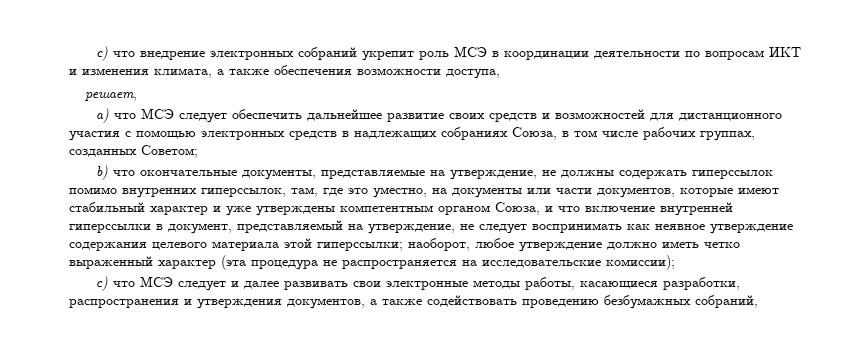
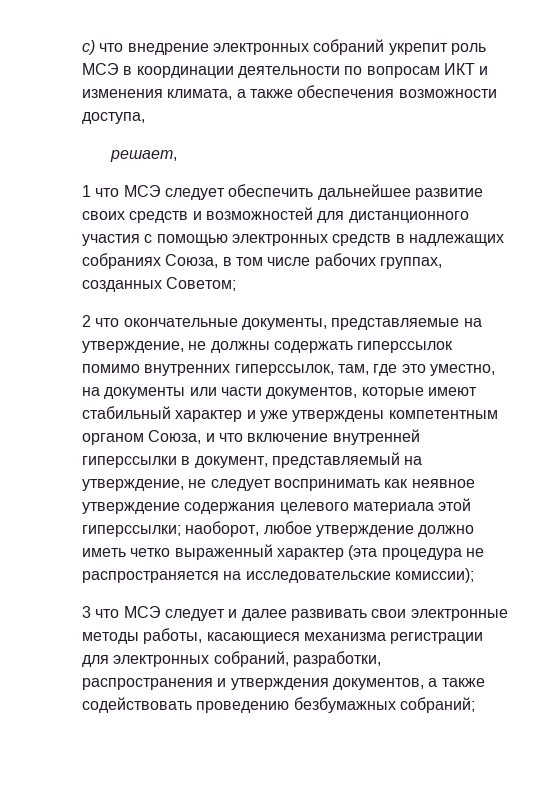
- а) что МСЭ следует обеспечить дальнейшее развитие своих средств и возможностей для дистанционного участия с помощью электронных средств в надлежащих собраниях Союза, в том числе рабочих группах, созданных Советом;
+ 1 что МСЭ следует обеспечить дальнейшее развитие своих средств и возможностей для дистанционного участия с помощью электронных средств в надлежащих собраниях Союза, в том числе рабочих группах, созданных Советом;
- b) что окончательные документы, представляемые на утверждение, не должны содержать гиперссылок помимо внутренних гиперссылок, там, где это уместно, на документы или части документов, которые имеют стабильный характер и уже утверждены компетентным органом Союза, и что включение внутренней гиперссылки в документ, представляемый на утверждение, не следует воспринимать как неявное утверждение содержания целевого материала этой гиперссылки;
+ 2 что окончательные документы, представляемые на утверждение, не должны содержать гиперссылок помимо внутренних гиперссылок, там, где это уместно, на документы или части документов, которые имеют стабильный характер и уже утверждены компетентным органом Союза, и что включение внутренней гиперссылки в документ, представляемый на утверждение, не следует воспринимать как неявное утверждение содержания целевого материала этой гиперссылки;
- с) что МСЭ следует и далее развивать свои электронные методы работы, касающиеся разработки, распространения и утверждения документов, а также содействовать проведению безбумажных собраний,
+ 3 что МСЭ следует и далее развивать свои электронные методы работы, касающиеся механизма регистрации для электронных собраний, разработки, распространения и утверждения документов, а также содействовать проведению безбумажных собраний;

